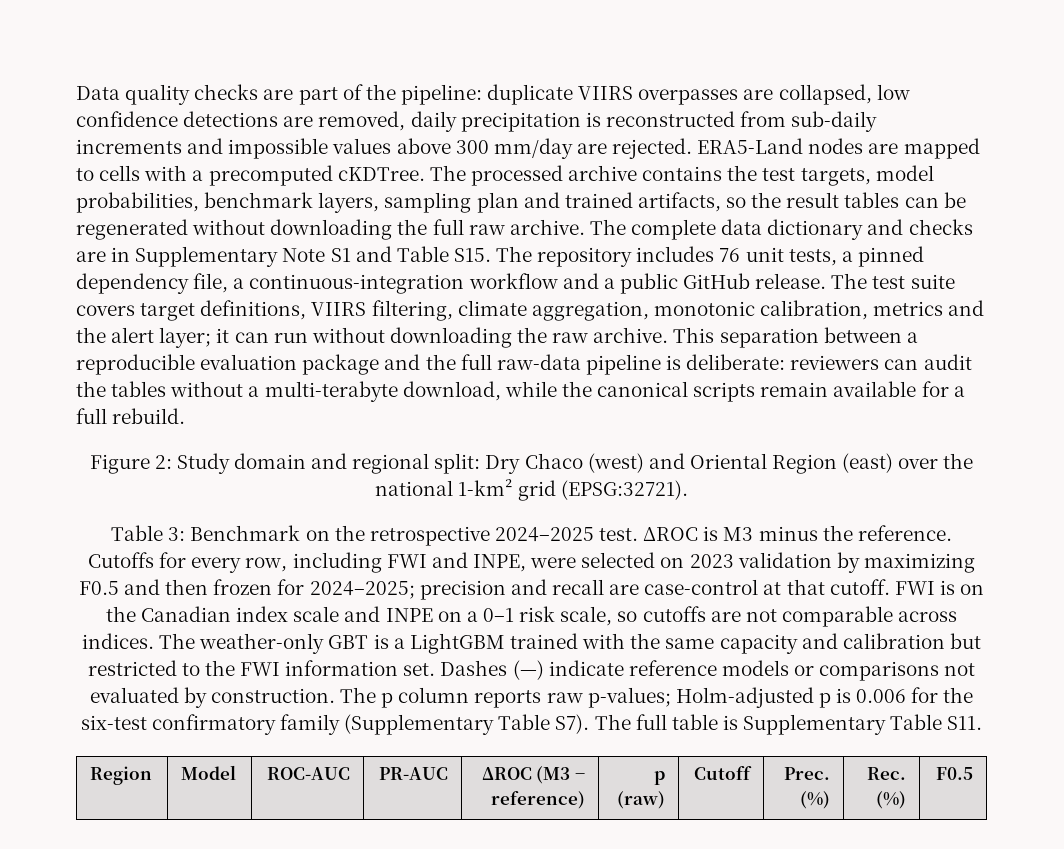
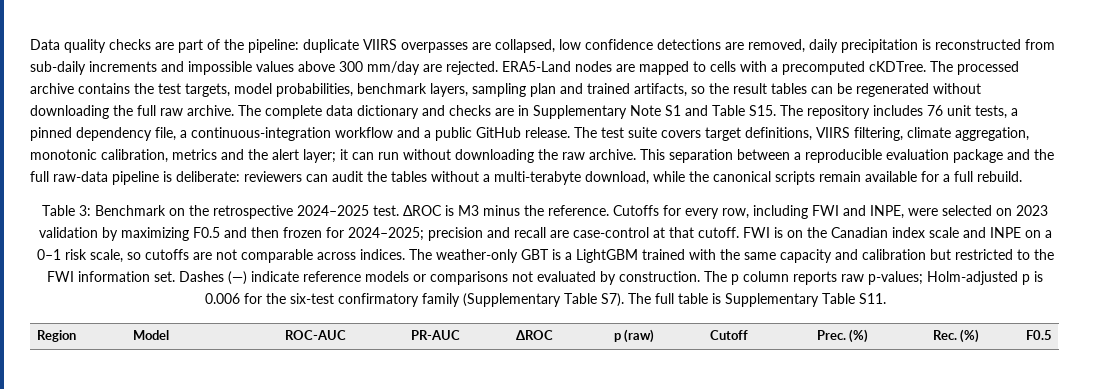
- Figure 2: Study domain and regional split: Dry Chaco (west) and Oriental Region (east) over the national 1-km² grid (EPSG:32721).
- Region | Model | ROC-AUC | PR-AUC | ΔROC (M3 − reference) | p (raw) | Cutoff | Prec. (%) | Rec. (%) | F0.5
+ Region | Model | ROC-AUC | PR-AUC | ΔROC | p (raw) | Cutoff | Prec. (%) | Rec. (%) | F0.5

